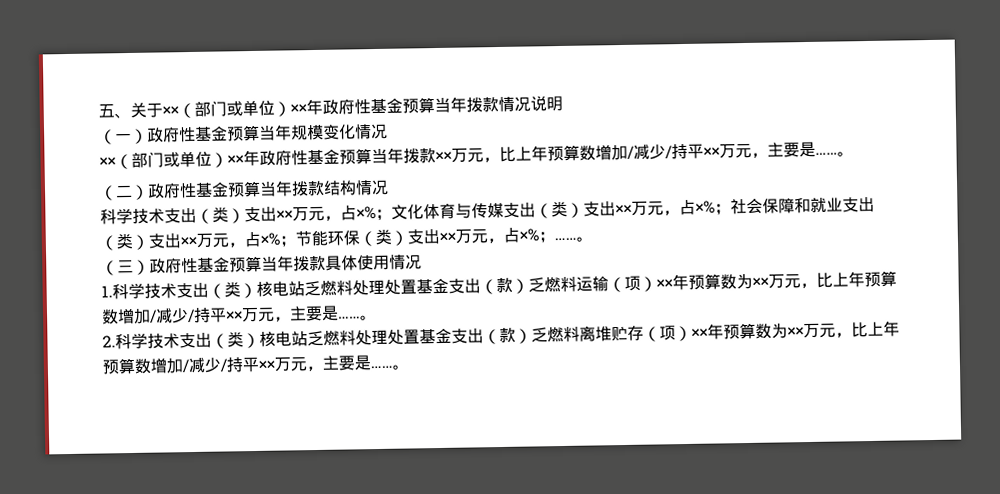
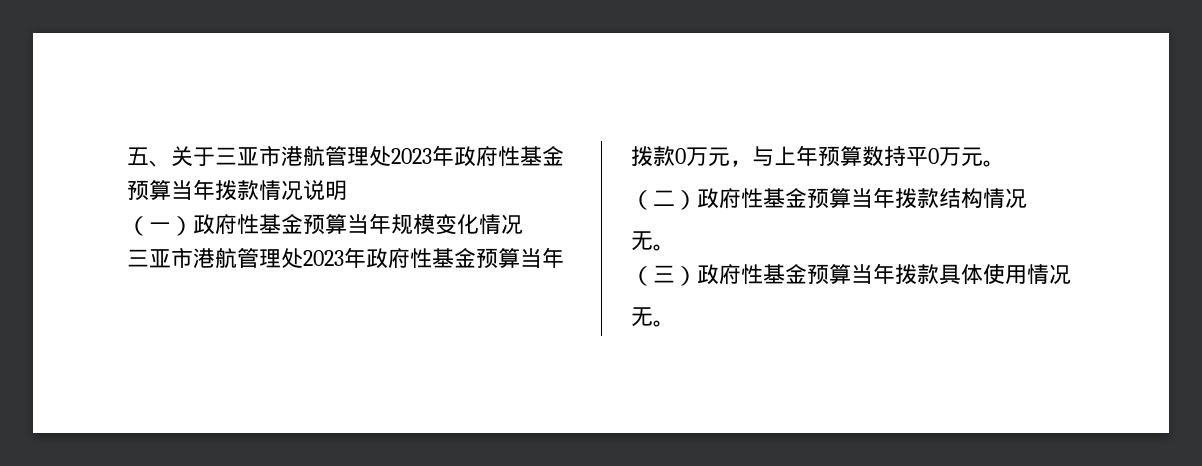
- 五、关于××（部门或单位）××年政府性基金预算当年拨款情况说明
+ 五、关于三亚市港航管理处2023年政府性基金预算当年拨款情况说明
- ××（部门或单位）××年政府性基金预算当年拨款××万元，比上年预算数增加/减少/持平××万元，主要是……。
+ 三亚市港航管理处2023年政府性基金预算当年拨款0万元，与上年预算数持平0万元。
  （二）政府性基金预算当年拨款结构情况
- 科学技术支出（类）支出××万元，占×%；文化体育与传媒支出（类）支出××万元，占×%；社会保障和就业支出（类）支出××万元，占×%；节能环保（类）支出××万元，占×%；……。
+ 无。
  （三）政府性基金预算当年拨款具体使用情况
- 1.科学技术支出（类）核电站乏燃料处理处置基金支出（款）乏燃料运输（项）××年预算数为××万元，比上年预算数增加/减少/持平××万元，主要是……。
- 2.科学技术支出（类）核电站乏燃料处理处置基金支出（款）乏燃料离堆贮存（项）××年预算数为××万元，比上年预算数增加/减少/持平××万元，主要是……。
+ 无。

